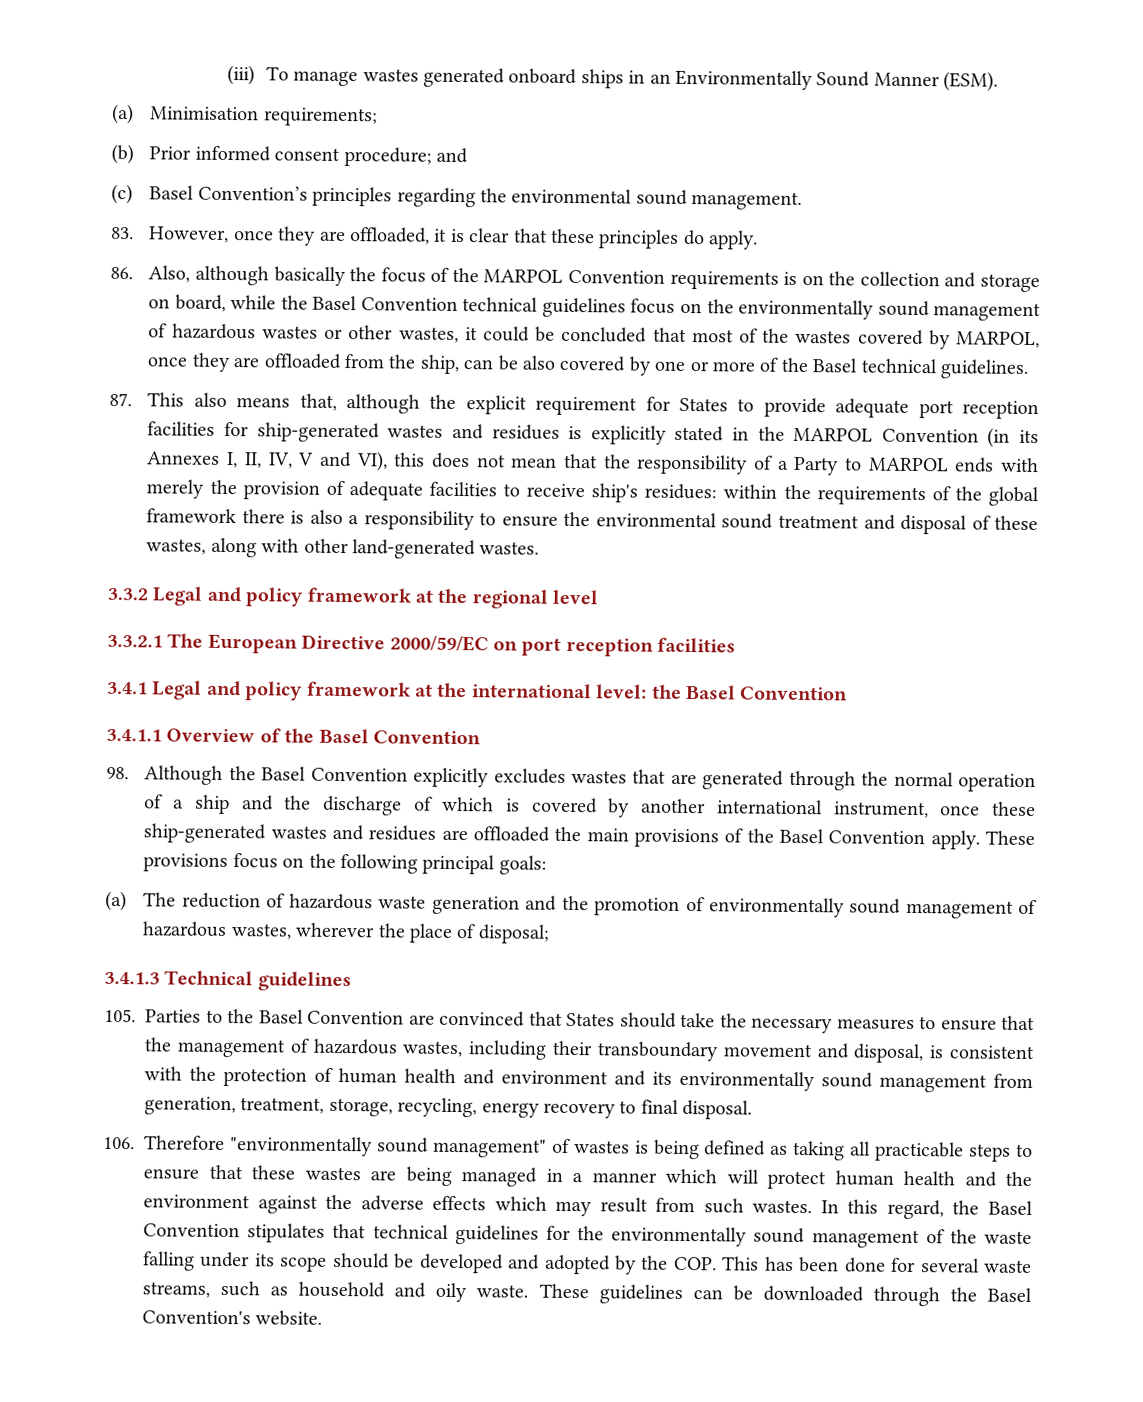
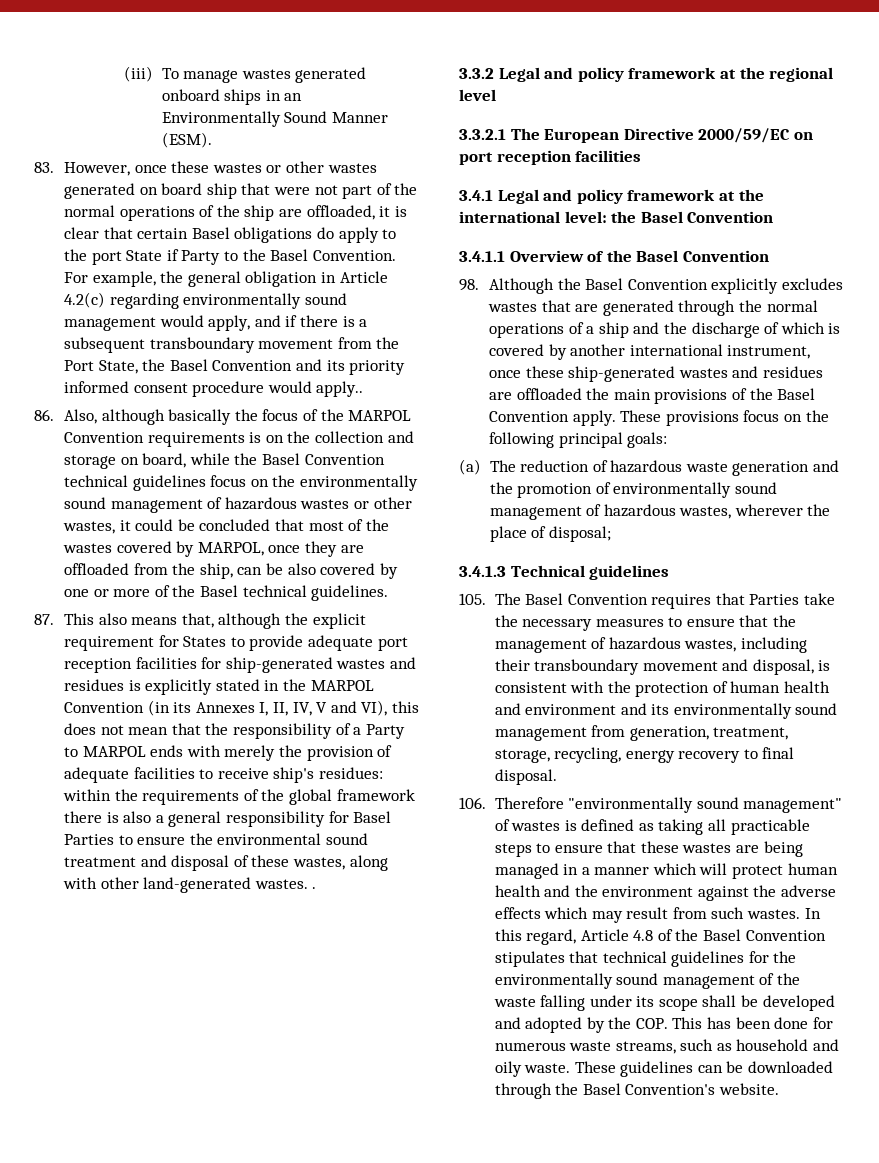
- (a) Minimisation requirements;
- (b) Prior informed consent procedure; and
- (c) Basel Convention’s principles regarding the environmental sound management.
- 83. However, once they are offloaded, it is clear that these principles do apply.
+ 83. However, once these wastes or other wastes generated on board ship that were not part of the normal operations of the ship are offloaded, it is clear that certain Basel obligations do apply to the port State if Party to the Basel Convention. For example, the general obligation in Article 4.2(c) regarding environmentally sound management would apply, and if there is a subsequent transboundary movement from the Port State, the Basel Convention and its priority informed consent procedure would apply..
- within the requirements of the global framework there is also a responsibility to ensure the environmental sound treatment and disposal of these wastes, along with other land-generated wastes.
+ within the requirements of the global framework there is also a general responsibility for Basel Parties to ensure the environmental sound treatment and disposal of these wastes, along with other land-generated wastes. .
- 98. Although the Basel Convention explicitly excludes wastes that are generated through the normal operation of a ship and the discharge of which is covered by another international instrument, once these ship-generated wastes and residues are offloaded the main provisions of the Basel Convention apply.
+ 98. Although the Basel Convention explicitly excludes wastes that are generated through the normal operations of a ship and the discharge of which is covered by another international instrument, once these ship-generated wastes and residues are offloaded the main provisions of the Basel Convention apply.
- 105. Parties to the Basel Convention are convinced that States should take the necessary measures to ensure that the management of hazardous wastes, including their transboundary movement and disposal, is consistent with the protection of human health and environment and its environmentally sound management from generation, treatment, storage, recycling, energy recovery to final disposal.
+ 105. The Basel Convention requires that Parties take the necessary measures to ensure that the management of hazardous wastes, including their transboundary movement and disposal, is consistent with the protection of human health and environment and its environmentally sound management from generation, treatment, storage, recycling, energy recovery to final disposal.
- 106. Therefore "environmentally sound management" of wastes is being defined as taking all practicable steps to ensure that these wastes are being managed in a manner which will protect human health and the environment against the adverse effects which may result from such wastes.
+ 106. Therefore "environmentally sound management" of wastes is defined as taking all practicable steps to ensure that these wastes are being managed in a manner which will protect human health and the environment against the adverse effects which may result from such wastes.
- In this regard, the Basel Convention stipulates that technical guidelines for the environmentally sound management of the waste falling under its scope should be developed and adopted by the COP. This has been done for several waste streams, such as household and oily waste.
+ In this regard, Article 4.8 of the Basel Convention stipulates that technical guidelines for the environmentally sound management of the waste falling under its scope shall be developed and adopted by the COP. This has been done for numerous waste streams, such as household and oily waste.

